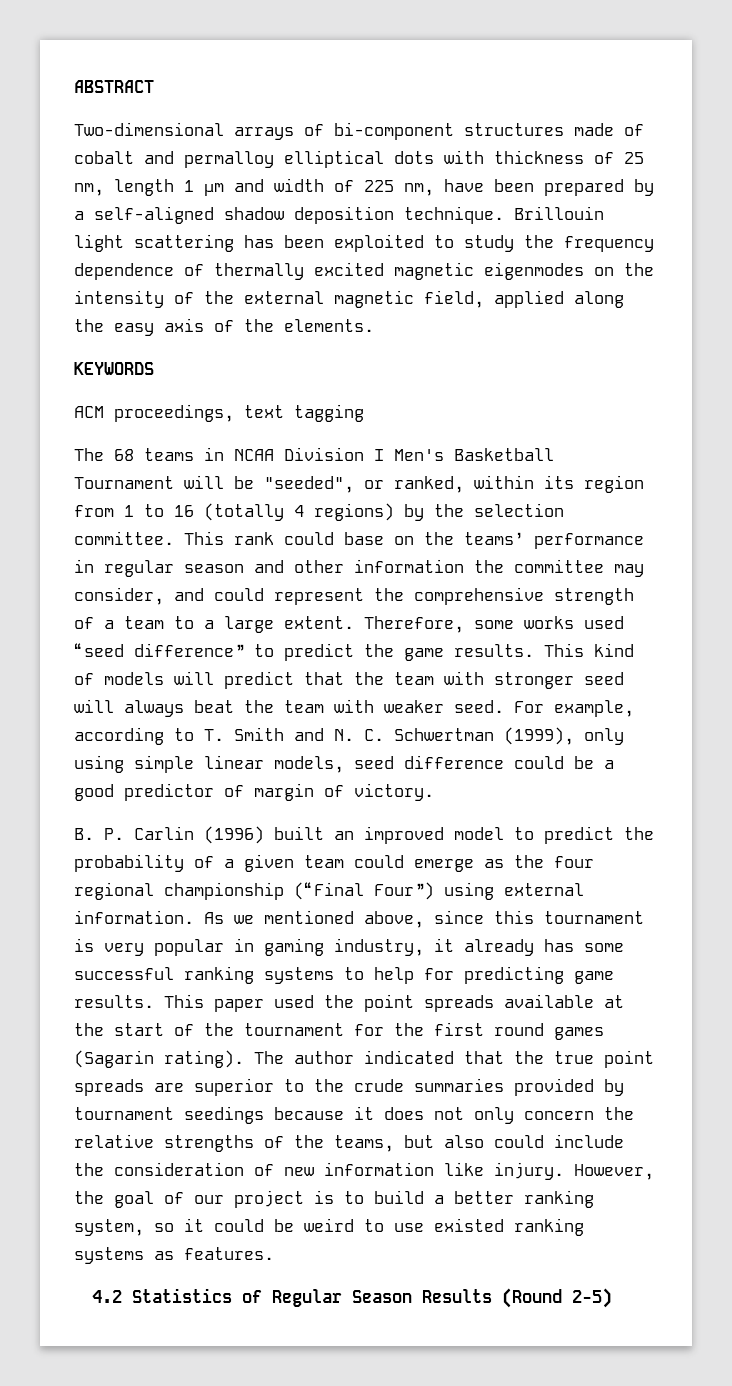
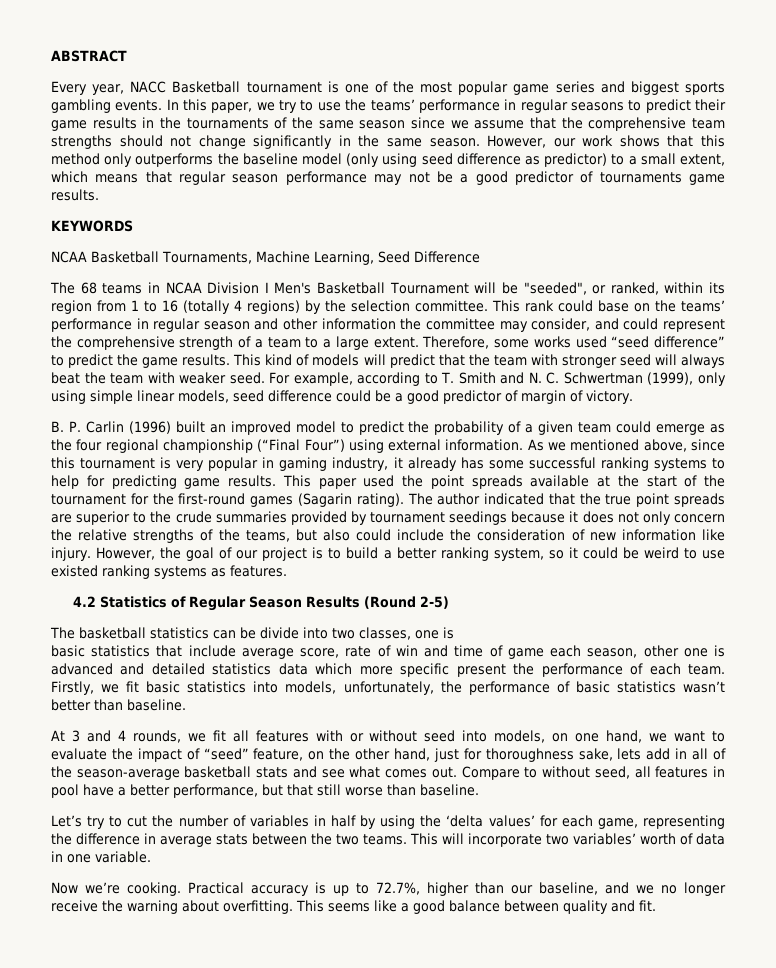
- Two-dimensional arrays of bi-component structures made of cobalt and permalloy elliptical dots with thickness of 25 nm, length 1 μm and width of 225 nm, have been prepared by a self-aligned shadow deposition technique. Brillouin light scattering has been exploited to study the frequency dependence of thermally excited magnetic eigenmodes on the intensity of the external magnetic field, applied along the easy axis of the elements.
+ Every year, NACC Basketball tournament is one of the most popular game series and biggest sports gambling events. In this paper, we try to use the teams’ performance in regular seasons to predict their game results in the tournaments of the same season since we assume that the comprehensive team strengths should not change significantly in the same season. However, our work shows that this method only outperforms the baseline model (only using seed difference as predictor) to a small extent, which means that regular season performance may not be a good predictor of tournaments game results.
  KEYWORDS
- ACM proceedings, text tagging
+ NCAA Basketball Tournaments, Machine Learning, Seed Difference
- This paper used the point spreads available at the start of the tournament for the first round games (Sagarin rating).
+ This paper used the point spreads available at the start of the tournament for the first-round games (Sagarin rating).
+ The basketball statistics can be divide into two classes, one is
+ basic statistics that include average score, rate of win and time of game each season, other one is advanced and detailed statistics data which more specific present the performance of each team. Firstly, we fit basic statistics into models, unfortunately, the performance of basic statistics wasn’t better than baseline.
+ At 3 and 4 rounds, we fit all features with or without seed into models, on one hand, we want to evaluate the impact of “seed” feature, on the other hand, just for thoroughness sake, lets add in all of the season-average basketball stats and see what comes out. Compare to without seed, all features in pool have a better performance, but that still worse than baseline.
+ Let’s try to cut the number of variables in half by using the ‘delta values’ for each game, representing the difference in average stats between the two teams. This will incorporate two variables’ worth of data in one variable.
+ Now we’re cooking. Practical accuracy is up to 72.7%, higher than our baseline, and we no longer receive the warning about overfitting. This seems like a good balance between quality and fit.

